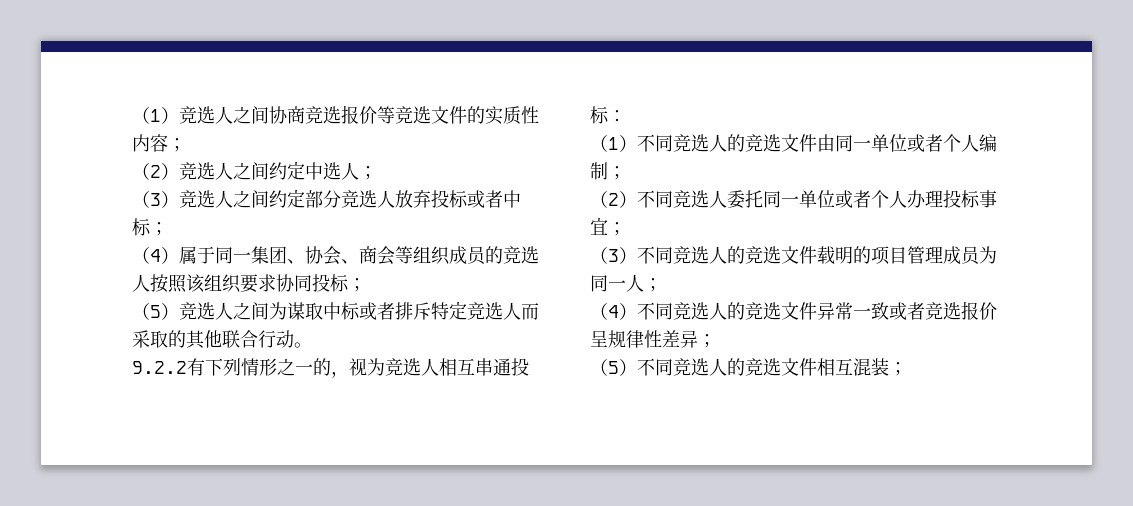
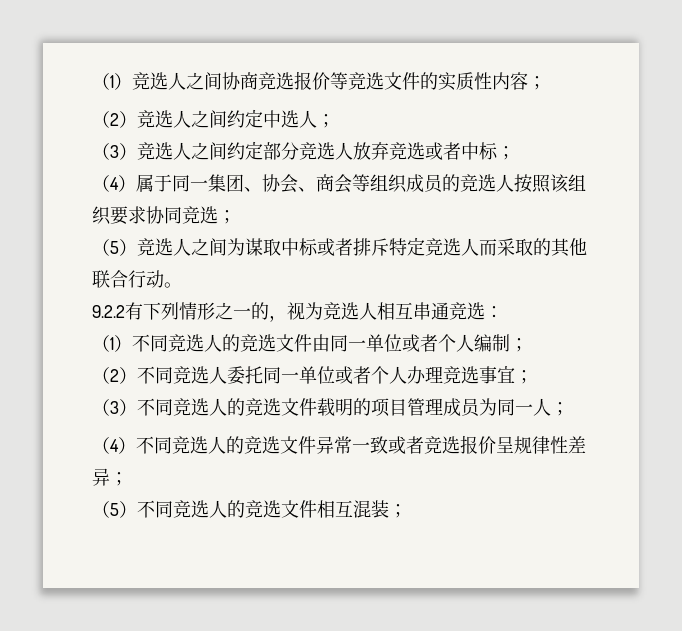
- （3）竞选人之间约定部分竞选人放弃投标或者中标；
+ （3）竞选人之间约定部分竞选人放弃竞选或者中标；
- （4）属于同一集团、协会、商会等组织成员的竞选人按照该组织要求协同投标；
+ （4）属于同一集团、协会、商会等组织成员的竞选人按照该组织要求协同竞选；
- 9.2.2有下列情形之一的，视为竞选人相互串通投标：
+ 9.2.2有下列情形之一的，视为竞选人相互串通竞选：
- （2）不同竞选人委托同一单位或者个人办理投标事宜；
+ （2）不同竞选人委托同一单位或者个人办理竞选事宜；

